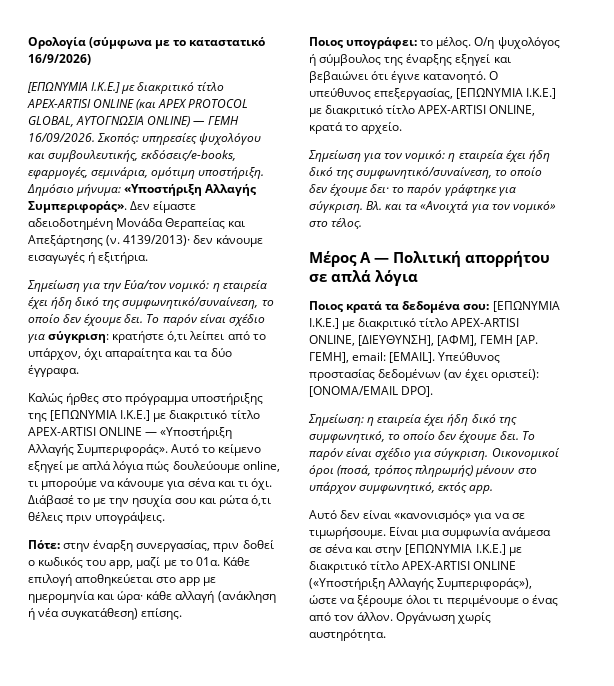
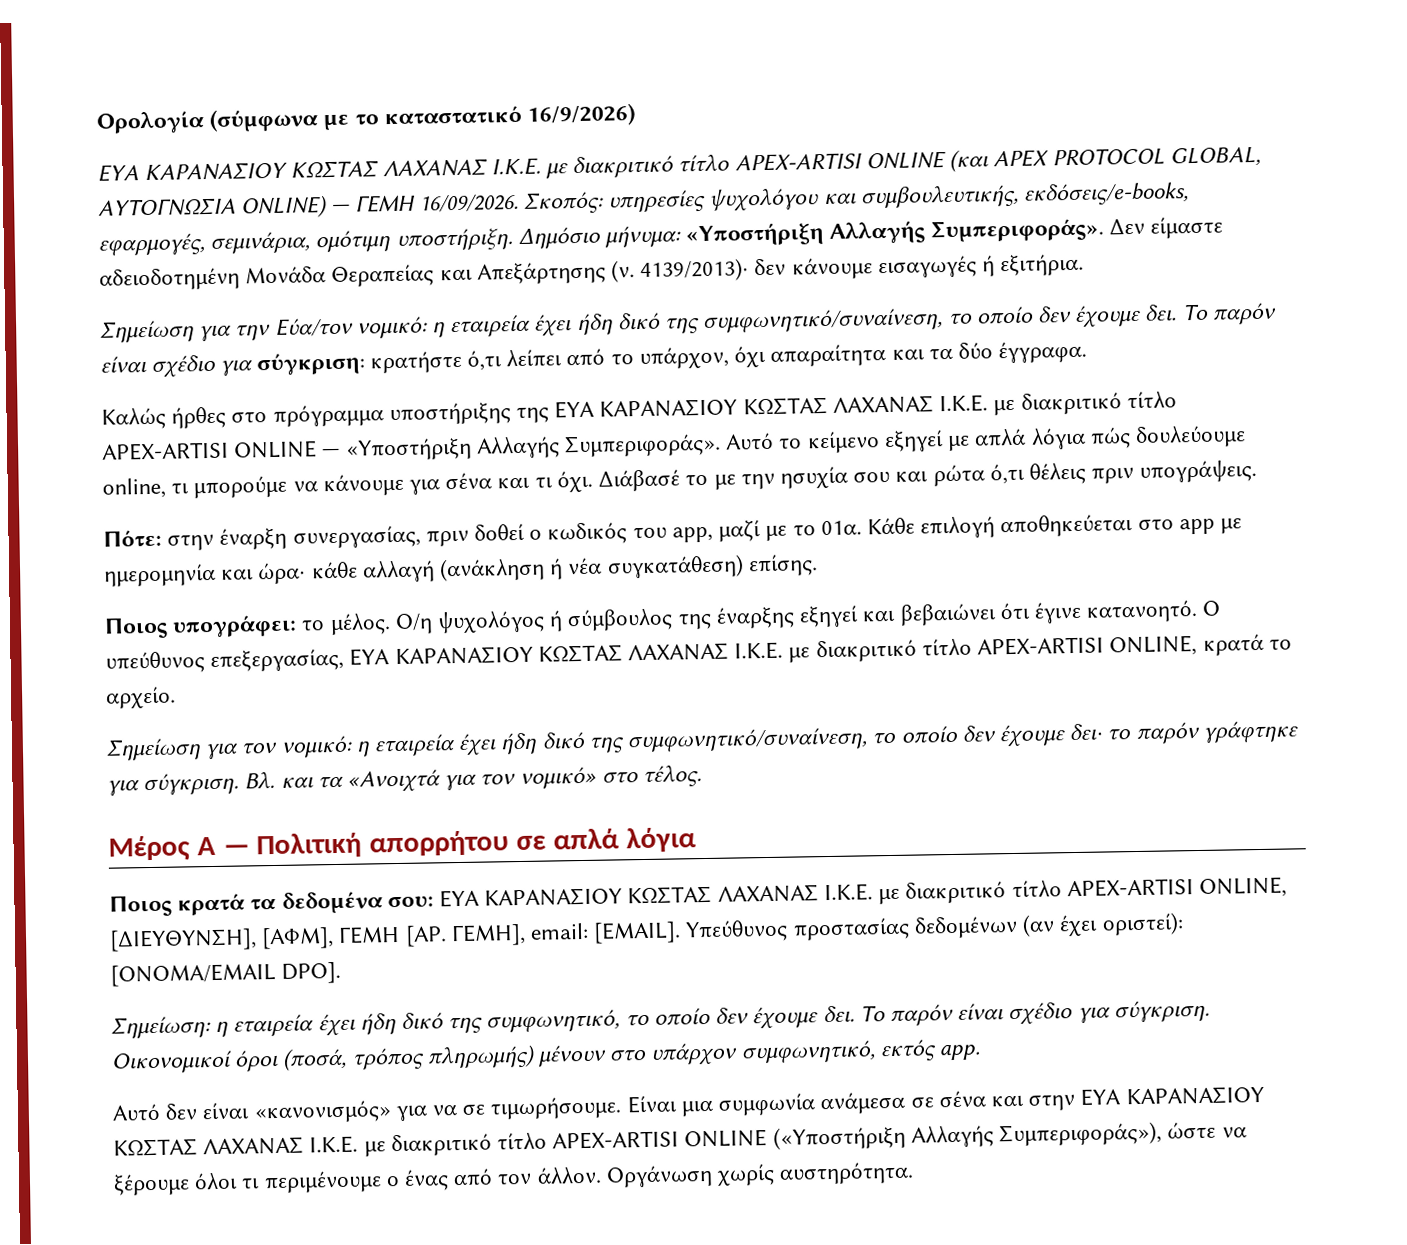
- [ΕΠΩΝΥΜΙΑ Ι.Κ.Ε.] με διακριτικό τίτλο APEX-ARTISI ONLINE (και APEX PROTOCOL GLOBAL, ΑΥΤΟΓΝΩΣΙΑ ONLINE) — ΓΕΜΗ 16/09/2026.
+ ΕΥΑ ΚΑΡΑΝΑΣΙΟΥ ΚΩΣΤΑΣ ΛΑΧΑΝΑΣ Ι.Κ.Ε. με διακριτικό τίτλο APEX-ARTISI ONLINE (και APEX PROTOCOL GLOBAL, ΑΥΤΟΓΝΩΣΙΑ ONLINE) — ΓΕΜΗ 16/09/2026.
- Καλώς ήρθες στο πρόγραμμα υποστήριξης της [ΕΠΩΝΥΜΙΑ Ι.Κ.Ε.] με διακριτικό τίτλο APEX-ARTISI ONLINE — «Υποστήριξη Αλλαγής Συμπεριφοράς».
+ Καλώς ήρθες στο πρόγραμμα υποστήριξης της ΕΥΑ ΚΑΡΑΝΑΣΙΟΥ ΚΩΣΤΑΣ ΛΑΧΑΝΑΣ Ι.Κ.Ε. με διακριτικό τίτλο APEX-ARTISI ONLINE — «Υποστήριξη Αλλαγής Συμπεριφοράς».
- Ο υπεύθυνος επεξεργασίας, [ΕΠΩΝΥΜΙΑ Ι.Κ.Ε.] με διακριτικό τίτλο APEX-ARTISI ONLINE, κρατά το αρχείο.
+ Ο υπεύθυνος επεξεργασίας, ΕΥΑ ΚΑΡΑΝΑΣΙΟΥ ΚΩΣΤΑΣ ΛΑΧΑΝΑΣ Ι.Κ.Ε. με διακριτικό τίτλο APEX-ARTISI ONLINE, κρατά το αρχείο.
- Ποιος κρατά τα δεδομένα σου: [ΕΠΩΝΥΜΙΑ Ι.Κ.Ε.] με διακριτικό τίτλο APEX-ARTISI ONLINE, [ΔΙΕΥΘΥΝΣΗ], [ΑΦΜ], ΓΕΜΗ [ΑΡ. ΓΕΜΗ], email: [EMAIL].
+ Ποιος κρατά τα δεδομένα σου: ΕΥΑ ΚΑΡΑΝΑΣΙΟΥ ΚΩΣΤΑΣ ΛΑΧΑΝΑΣ Ι.Κ.Ε. με διακριτικό τίτλο APEX-ARTISI ONLINE, [ΔΙΕΥΘΥΝΣΗ], [ΑΦΜ], ΓΕΜΗ [ΑΡ. ΓΕΜΗ], email: [EMAIL].
- Είναι μια συμφωνία ανάμεσα σε σένα και στην [ΕΠΩΝΥΜΙΑ Ι.Κ.Ε.] με διακριτικό τίτλο APEX-ARTISI ONLINE («Υποστήριξη Αλλαγής Συμπεριφοράς»), ώστε να ξέρουμε όλοι τι περιμένουμε ο ένας από τον άλλον.
+ Είναι μια συμφωνία ανάμεσα σε σένα και στην ΕΥΑ ΚΑΡΑΝΑΣΙΟΥ ΚΩΣΤΑΣ ΛΑΧΑΝΑΣ Ι.Κ.Ε. με διακριτικό τίτλο APEX-ARTISI ONLINE («Υποστήριξη Αλλαγής Συμπεριφοράς»), ώστε να ξέρουμε όλοι τι περιμένουμε ο ένας από τον άλλον.

